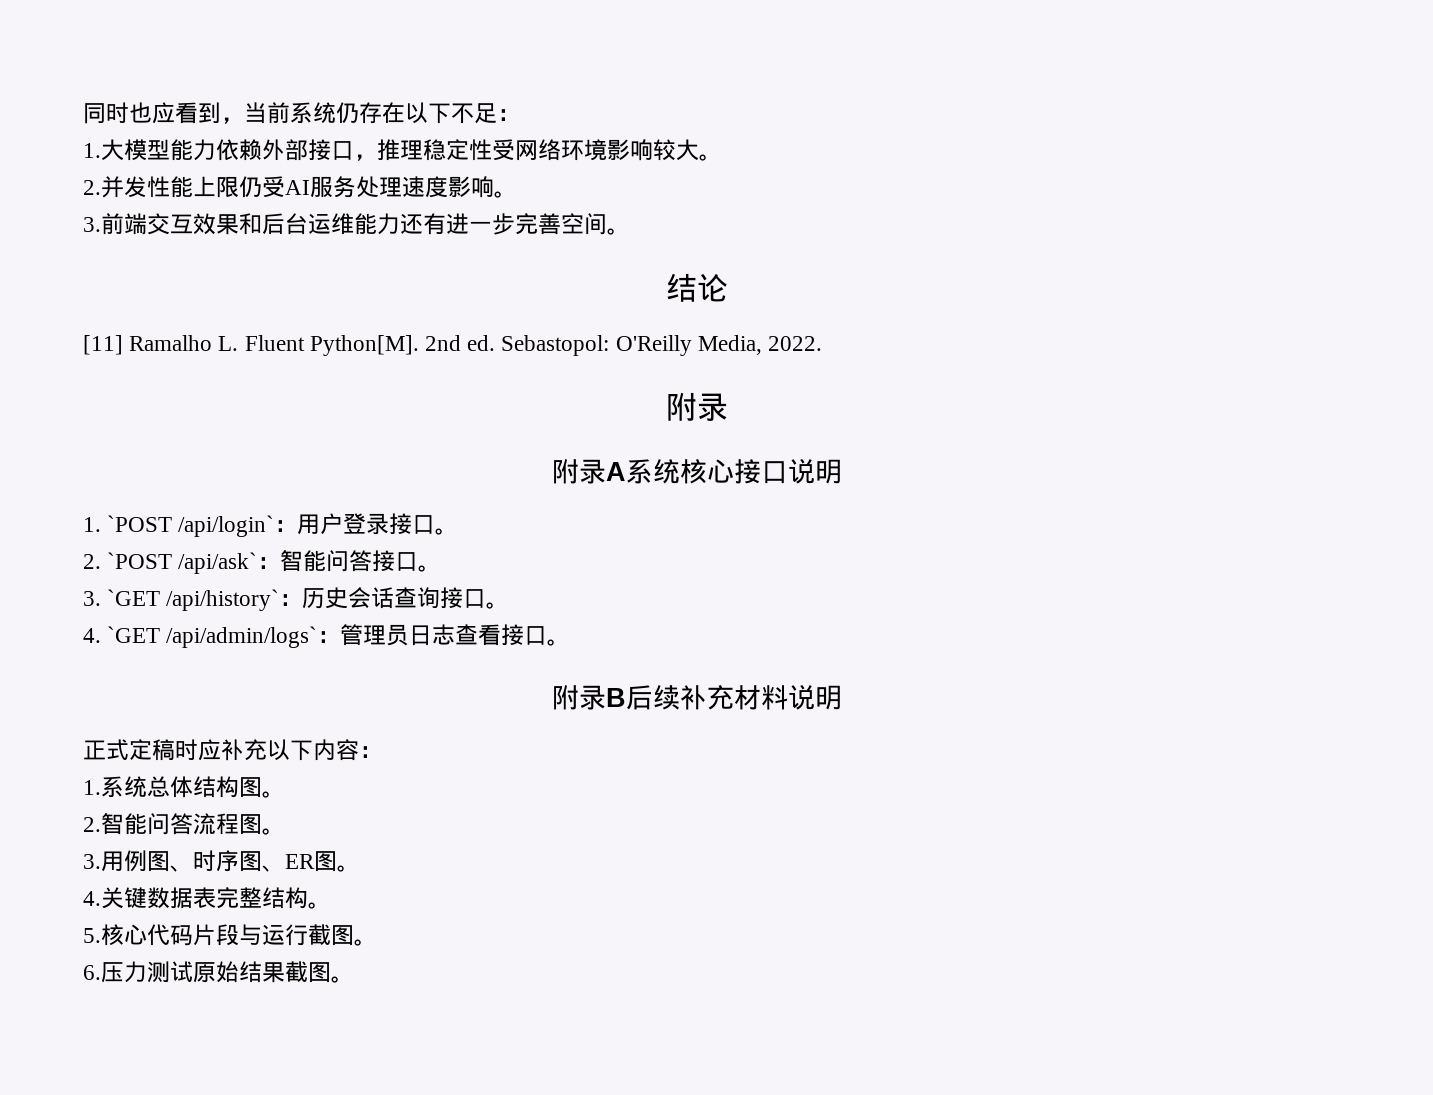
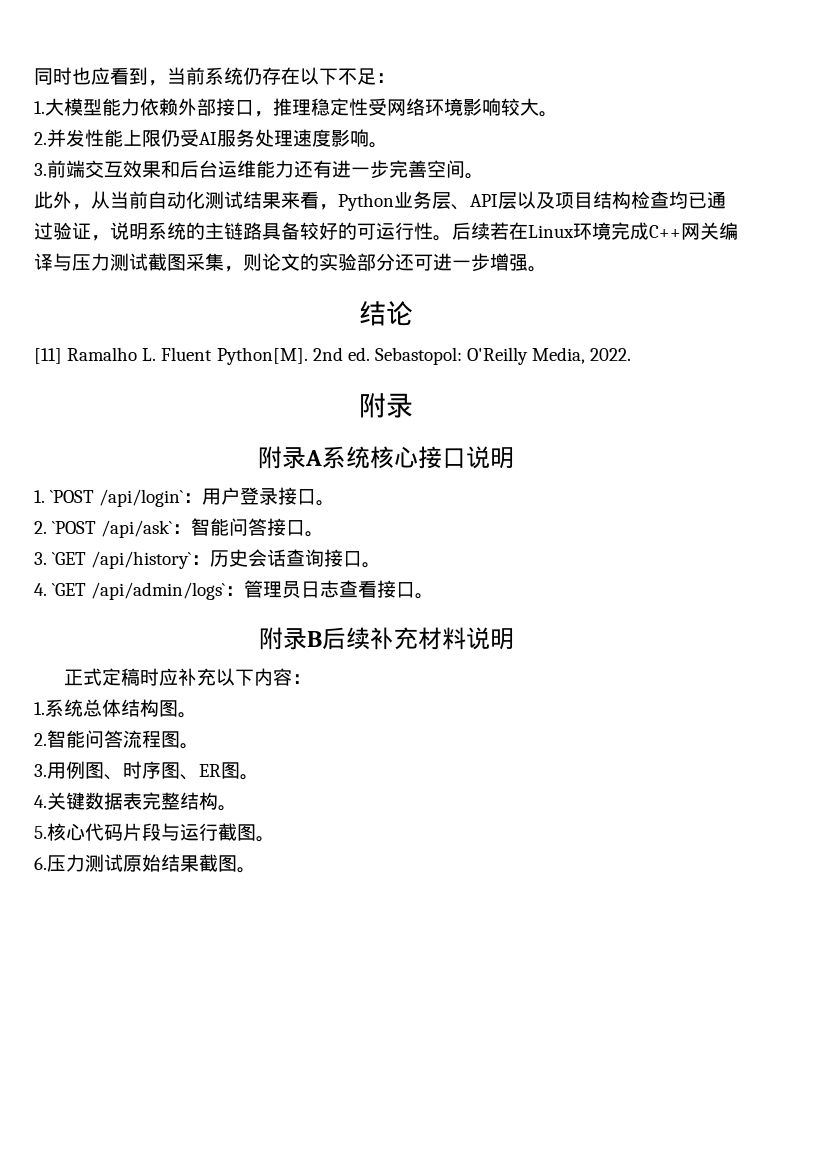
+ 此外，从当前自动化测试结果来看，Python业务层、API层以及项目结构检查均已通过验证，说明系统的主链路具备较好的可运行性。后续若在Linux环境完成C++网关编译与压力测试截图采集，则论文的实验部分还可进一步增强。

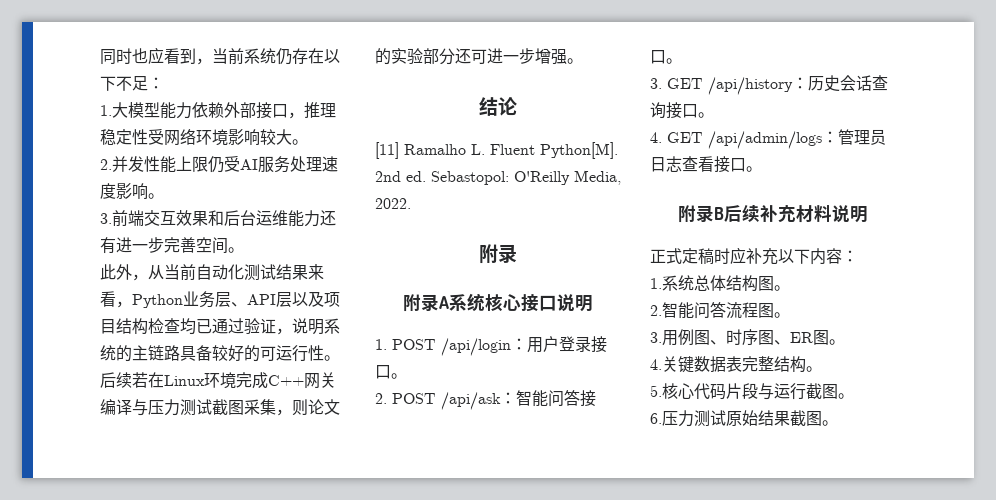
- 1. `POST /api/login`：用户登录接口。
+ 1. POST /api/login：用户登录接口。
- 2. `POST /api/ask`：智能问答接口。
+ 2. POST /api/ask：智能问答接口。
- 3. `GET /api/history`：历史会话查询接口。
+ 3. GET /api/history：历史会话查询接口。
- 4. `GET /api/admin/logs`：管理员日志查看接口。
+ 4. GET /api/admin/logs：管理员日志查看接口。

